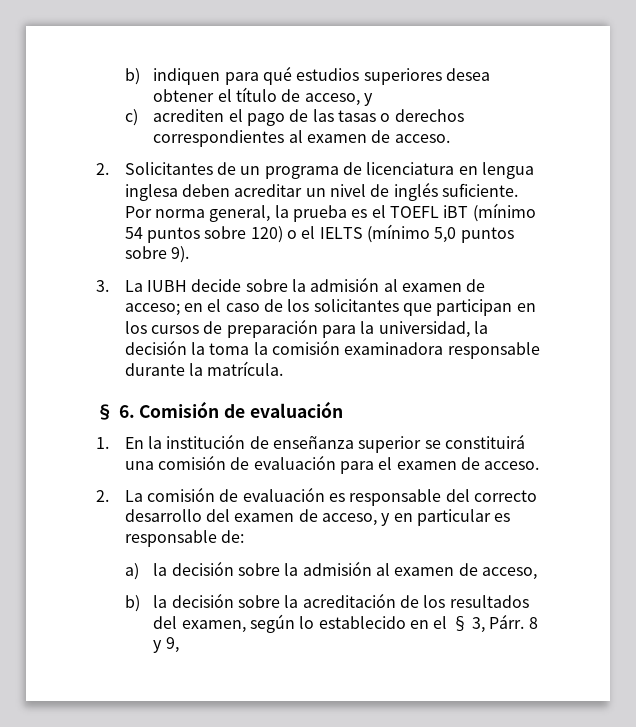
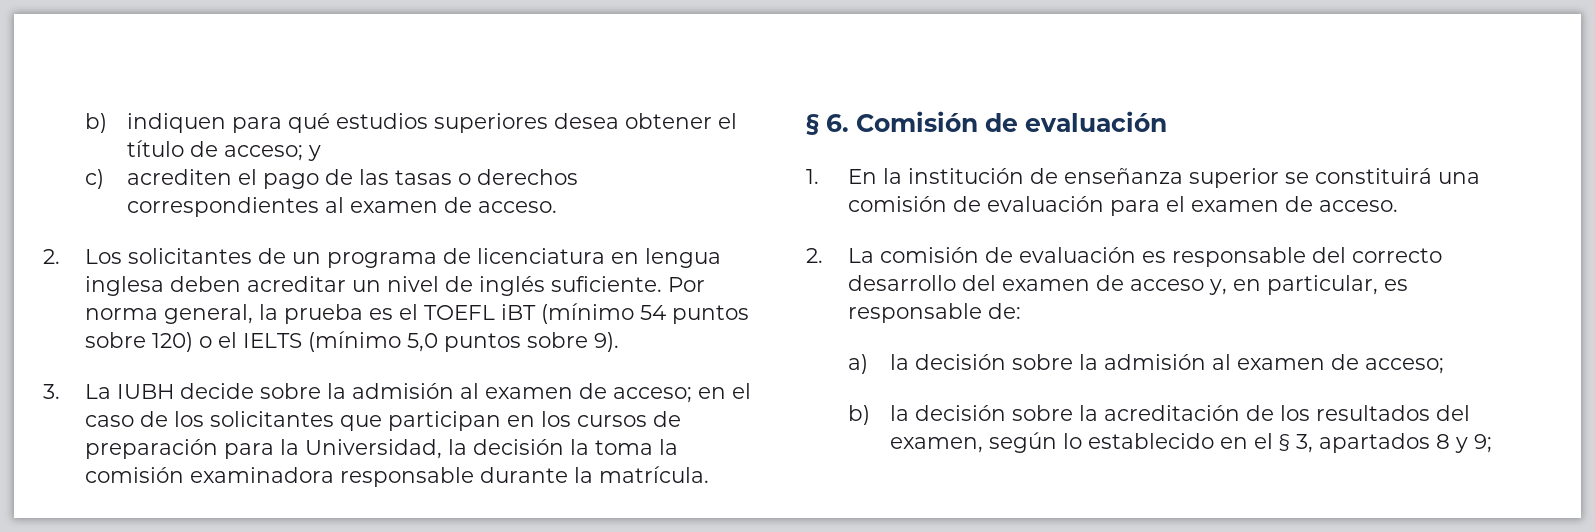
- b) indiquen para qué estudios superiores desea obtener el título de acceso, y
+ b) indiquen para qué estudios superiores desea obtener el título de acceso; y
- 2. Solicitantes de un programa de licenciatura en lengua inglesa deben acreditar un nivel de inglés suficiente.
+ 2. Los solicitantes de un programa de licenciatura en lengua inglesa deben acreditar un nivel de inglés suficiente.
- 3. La IUBH decide sobre la admisión al examen de acceso; en el caso de los solicitantes que participan en los cursos de preparación para la universidad, la decisión la toma la comisión examinadora responsable durante la matrícula.
+ 3. La IUBH decide sobre la admisión al examen de acceso; en el caso de los solicitantes que participan en los cursos de preparación para la Universidad, la decisión la toma la comisión examinadora responsable durante la matrícula.
- 2. La comisión de evaluación es responsable del correcto desarrollo del examen de acceso, y en particular es responsable de:
+ 2. La comisión de evaluación es responsable del correcto desarrollo del examen de acceso y, en particular, es responsable de:
- a) la decisión sobre la admisión al examen de acceso,
+ a) la decisión sobre la admisión al examen de acceso;
- b) la decisión sobre la acreditación de los resultados del examen, según lo establecido en el § 3, Párr. 8 y 9,
+ b) la decisión sobre la acreditación de los resultados del examen, según lo establecido en el § 3, apartados 8 y 9;

